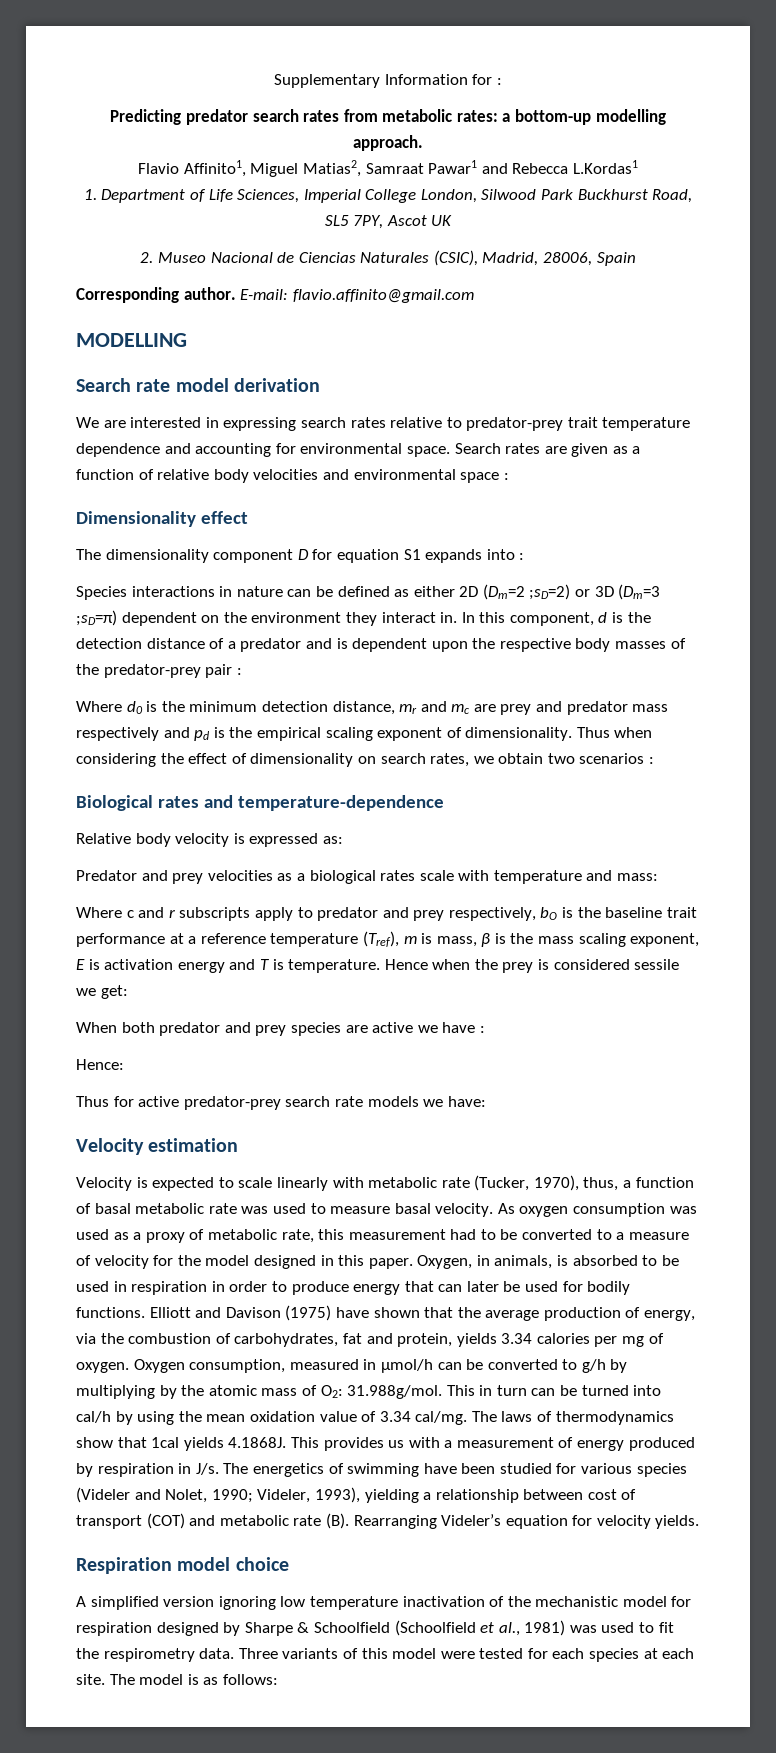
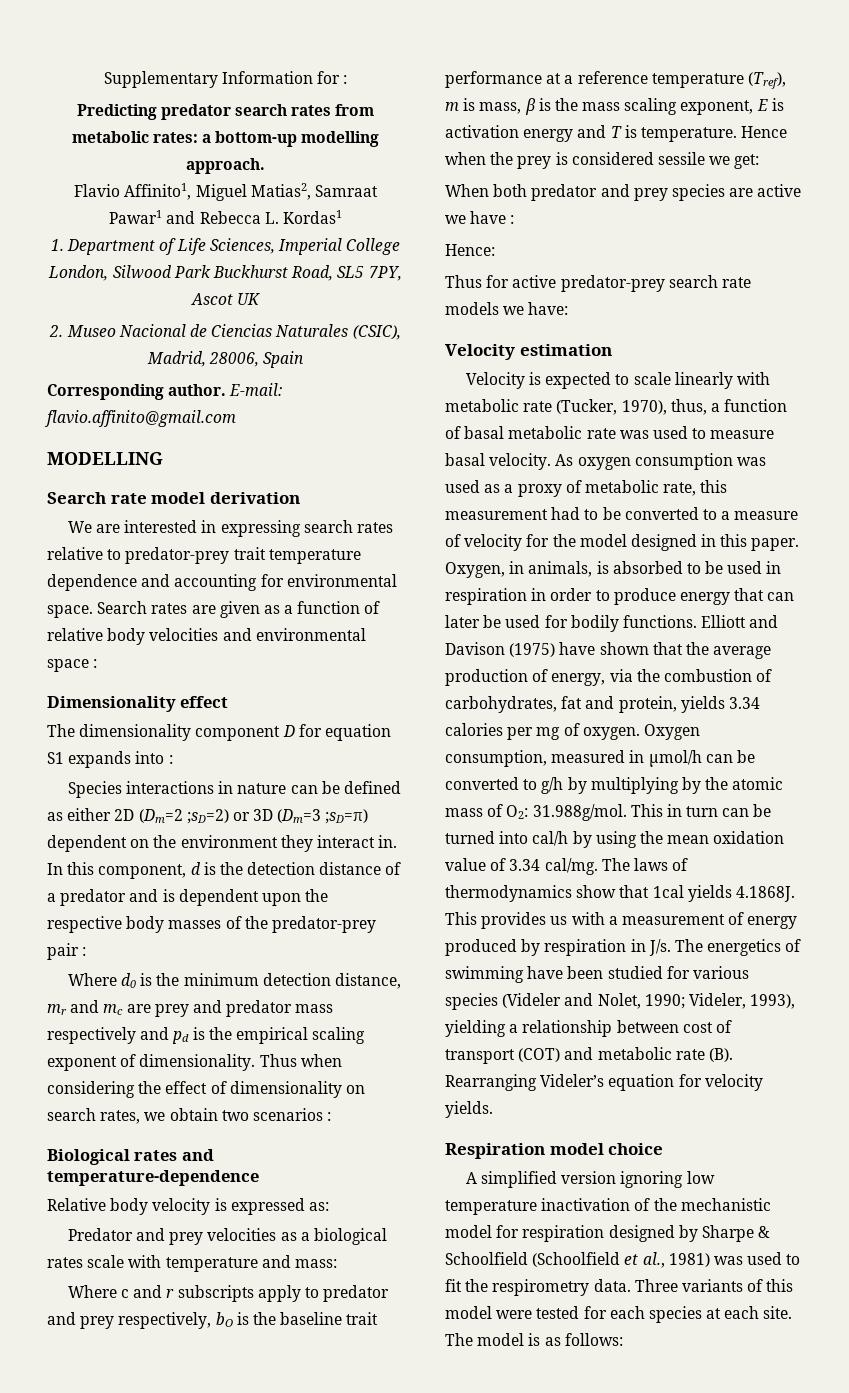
- Flavio Affinito1, Miguel Matias2, Samraat Pawar1 and Rebecca L.Kordas1
+ Flavio Affinito1, Miguel Matias2, Samraat Pawar1 and Rebecca L. Kordas1

